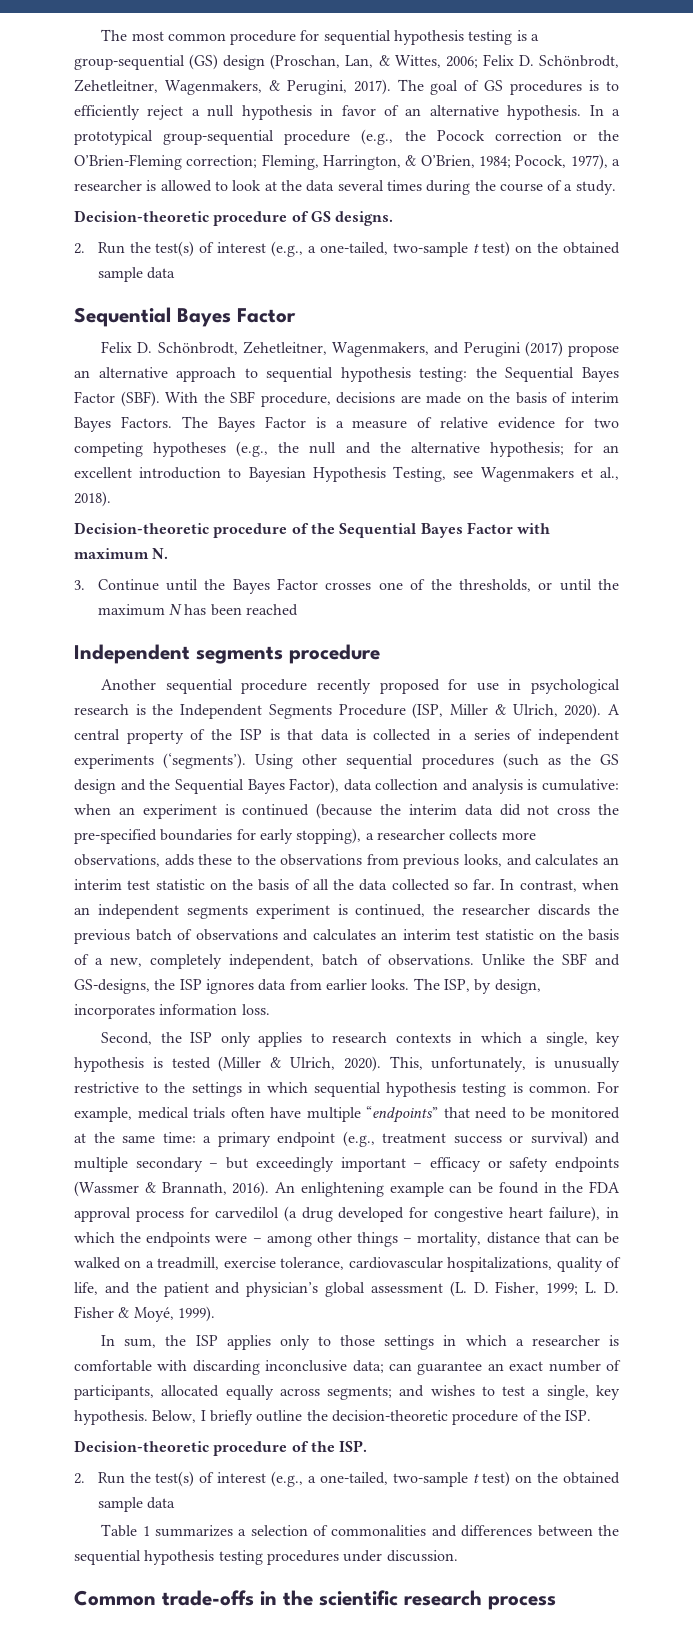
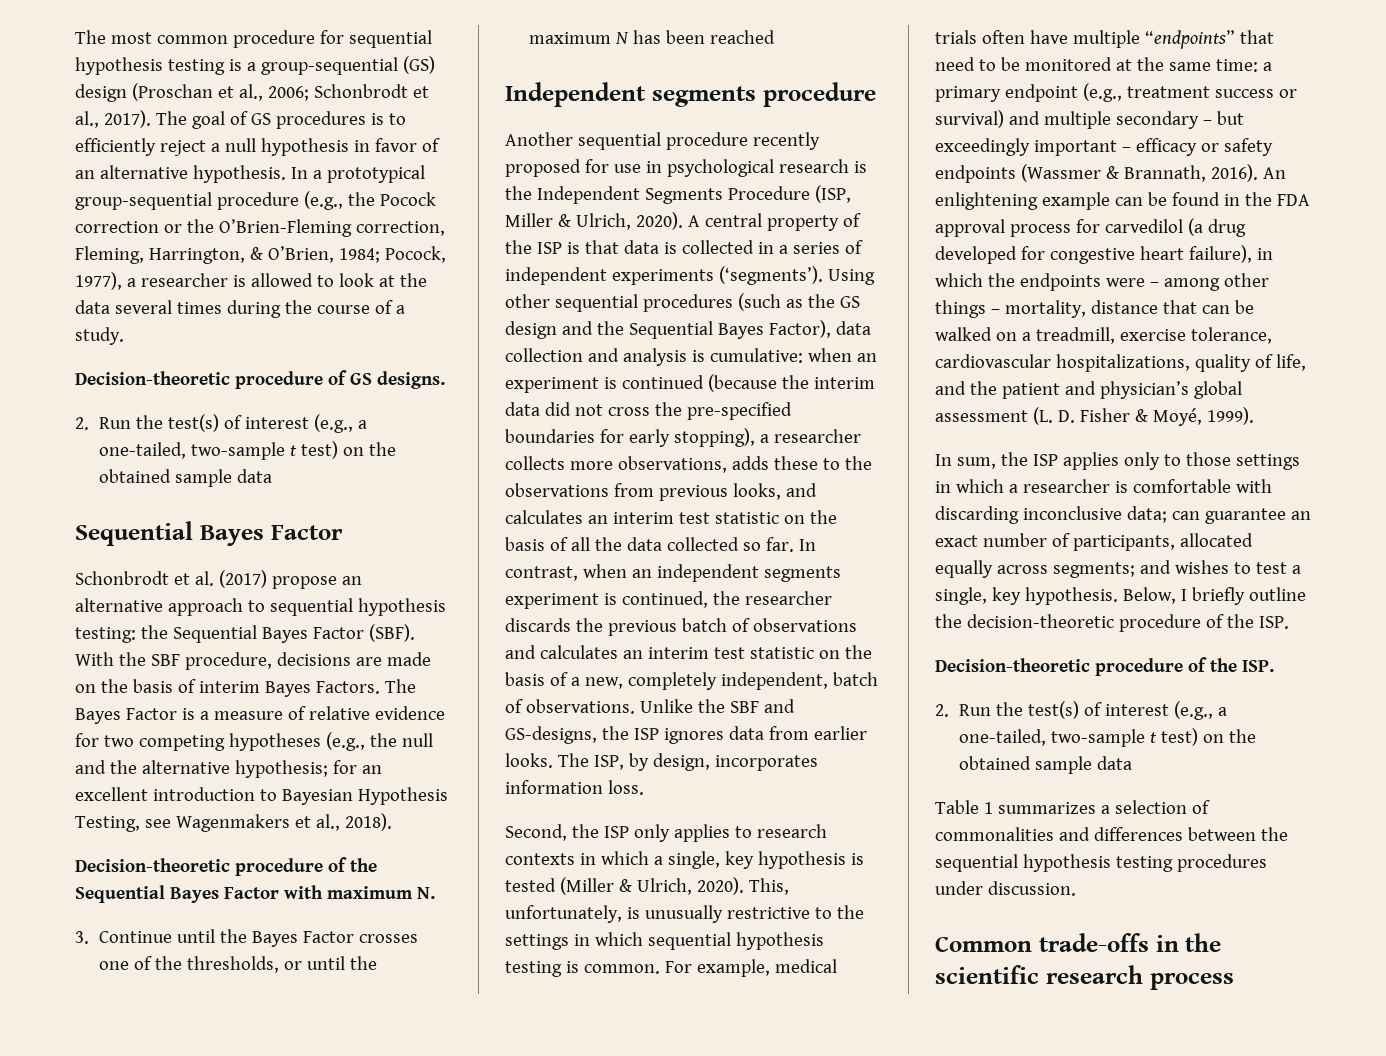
- The most common procedure for sequential hypothesis testing is a group-sequential (GS) design (Proschan, Lan, & Wittes, 2006; Felix D. Schönbrodt, Zehetleitner, Wagenmakers, & Perugini, 2017).
+ The most common procedure for sequential hypothesis testing is a group-sequential (GS) design (Proschan et al., 2006; Schonbrodt et al., 2017).
- In a prototypical group-sequential procedure (e.g., the Pocock correction or the O’Brien-Fleming correction; Fleming, Harrington, & O’Brien, 1984; Pocock, 1977), a researcher is allowed to look at the data several times during the course of a study.
+ In a prototypical group-sequential procedure (e.g., the Pocock correction or the O’Brien-Fleming correction, Fleming, Harrington, & O’Brien, 1984; Pocock, 1977), a researcher is allowed to look at the data several times during the course of a study.
- Felix D. Schönbrodt, Zehetleitner, Wagenmakers, and Perugini (2017) propose an alternative approach to sequential hypothesis testing: the Sequential Bayes Factor (SBF).
+ Schonbrodt et al. (2017) propose an alternative approach to sequential hypothesis testing: the Sequential Bayes Factor (SBF).
- An enlightening example can be found in the FDA approval process for carvedilol (a drug developed for congestive heart failure), in which the endpoints were – among other things – mortality, distance that can be walked on a treadmill, exercise tolerance, cardiovascular hospitalizations, quality of life, and the patient and physician’s global assessment (L. D. Fisher, 1999; L. D. Fisher & Moyé, 1999).
+ An enlightening example can be found in the FDA approval process for carvedilol (a drug developed for congestive heart failure), in which the endpoints were – among other things – mortality, distance that can be walked on a treadmill, exercise tolerance, cardiovascular hospitalizations, quality of life, and the patient and physician’s global assessment (L. D. Fisher & Moyé, 1999).

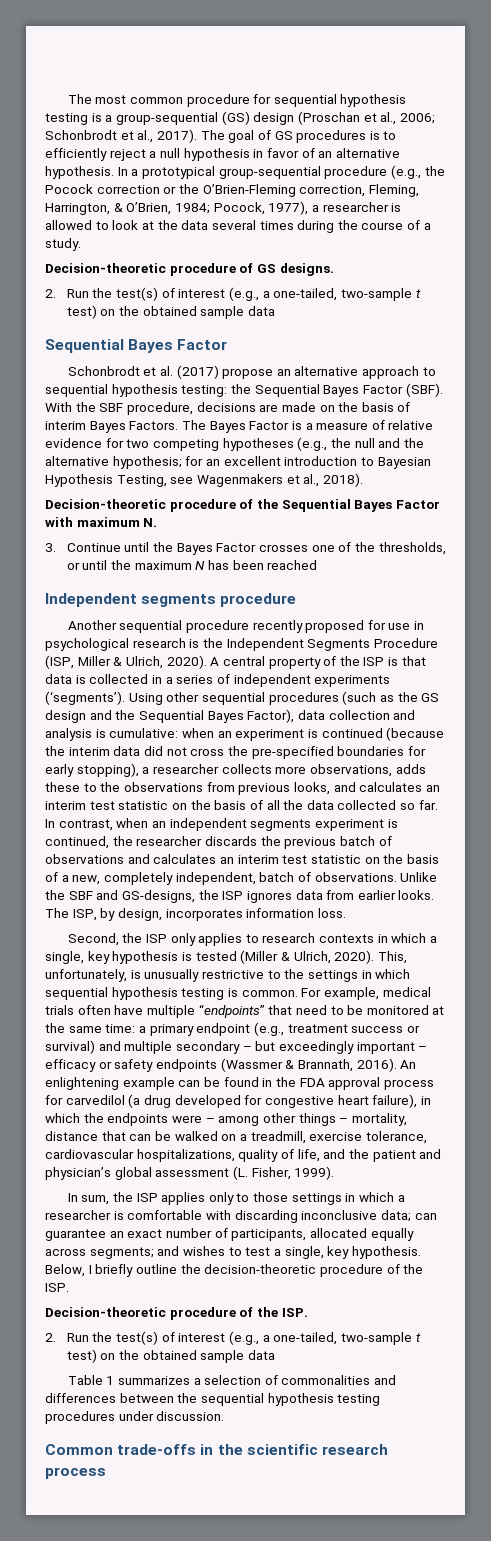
- An enlightening example can be found in the FDA approval process for carvedilol (a drug developed for congestive heart failure), in which the endpoints were – among other things – mortality, distance that can be walked on a treadmill, exercise tolerance, cardiovascular hospitalizations, quality of life, and the patient and physician’s global assessment (L. D. Fisher & Moyé, 1999).
+ An enlightening example can be found in the FDA approval process for carvedilol (a drug developed for congestive heart failure), in which the endpoints were – among other things – mortality, distance that can be walked on a treadmill, exercise tolerance, cardiovascular hospitalizations, quality of life, and the patient and physician’s global assessment (L. Fisher, 1999).

